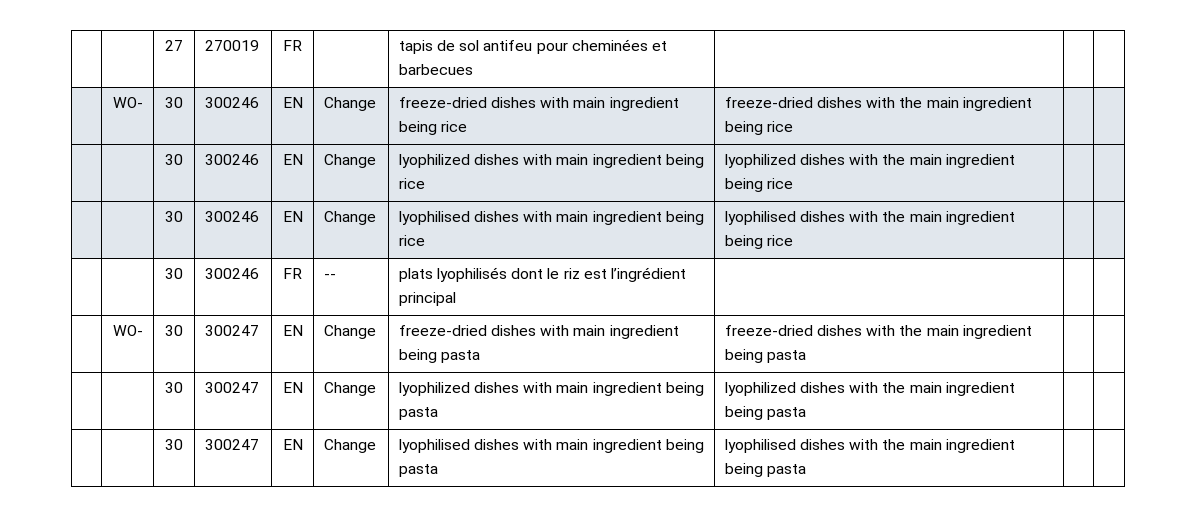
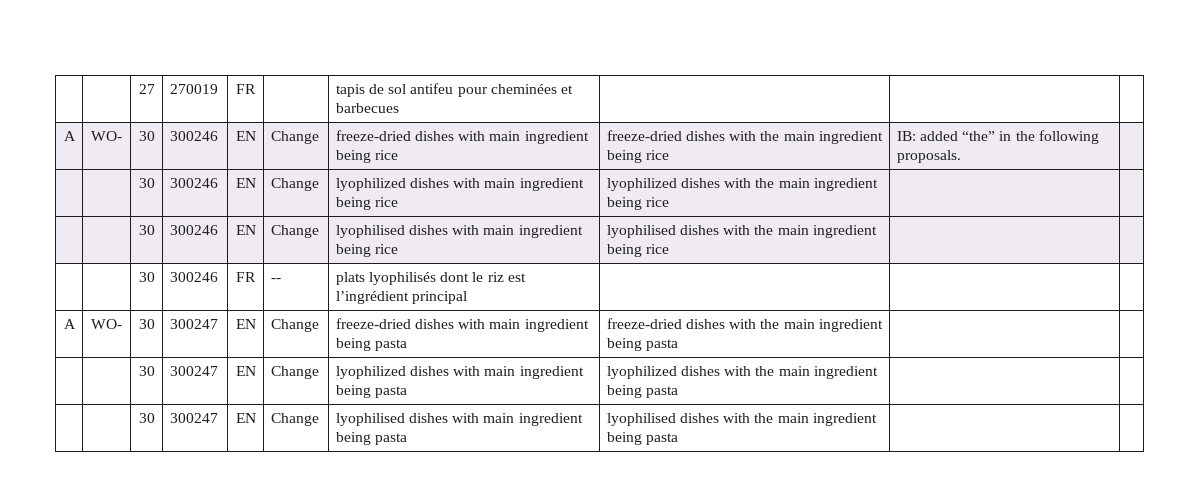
- | WO- | 30 | 300246 | EN | Change | freeze-dried dishes with main ingredient being rice | freeze-dried dishes with the main ingredient being rice | |
+ A | WO- | 30 | 300246 | EN | Change | freeze-dried dishes with main ingredient being rice | freeze-dried dishes with the main ingredient being rice | IB: added “the” in the following proposals. |
- | WO- | 30 | 300247 | EN | Change | freeze-dried dishes with main ingredient being pasta | freeze-dried dishes with the main ingredient being pasta | |
+ A | WO- | 30 | 300247 | EN | Change | freeze-dried dishes with main ingredient being pasta | freeze-dried dishes with the main ingredient being pasta | |

